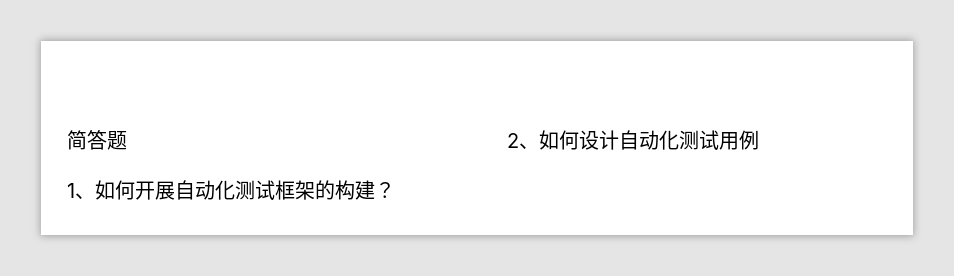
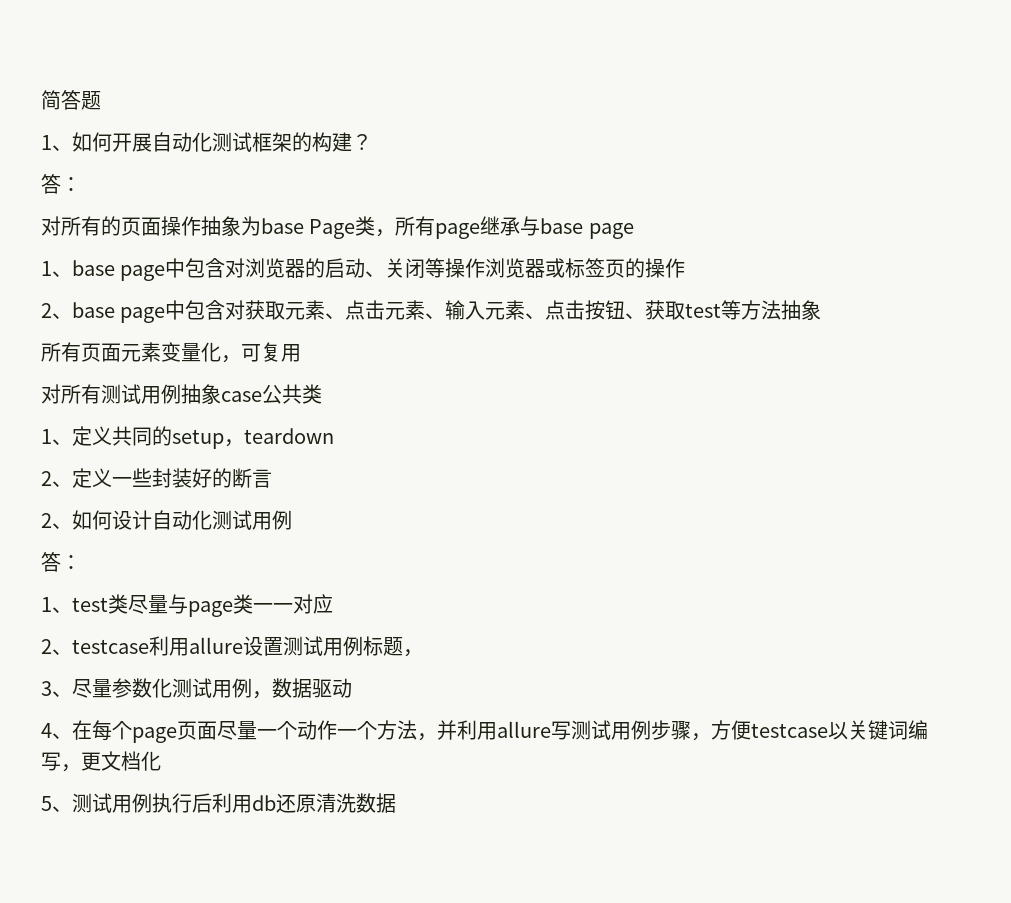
  1、如何开展自动化测试框架的构建？
+ 答：
+ 对所有的页面操作抽象为base Page类，所有page继承与base page
+ 1、base page中包含对浏览器的启动、关闭等操作浏览器或标签页的操作
+ 2、base page中包含对获取元素、点击元素、输入元素、点击按钮、获取test等方法抽象
+ 所有页面元素变量化，可复用
+ 对所有测试用例抽象case公共类
+ 1、定义共同的setup，teardown
+ 2、定义一些封装好的断言
  2、如何设计自动化测试用例
+ 答：
+ 1、test类尽量与page类一一对应
+ 2、testcase利用allure设置测试用例标题，
+ 3、尽量参数化测试用例，数据驱动
+ 4、在每个page页面尽量一个动作一个方法，并利用allure写测试用例步骤，方便testcase以关键词编写，更文档化
+ 5、测试用例执行后利用db还原清洗数据

